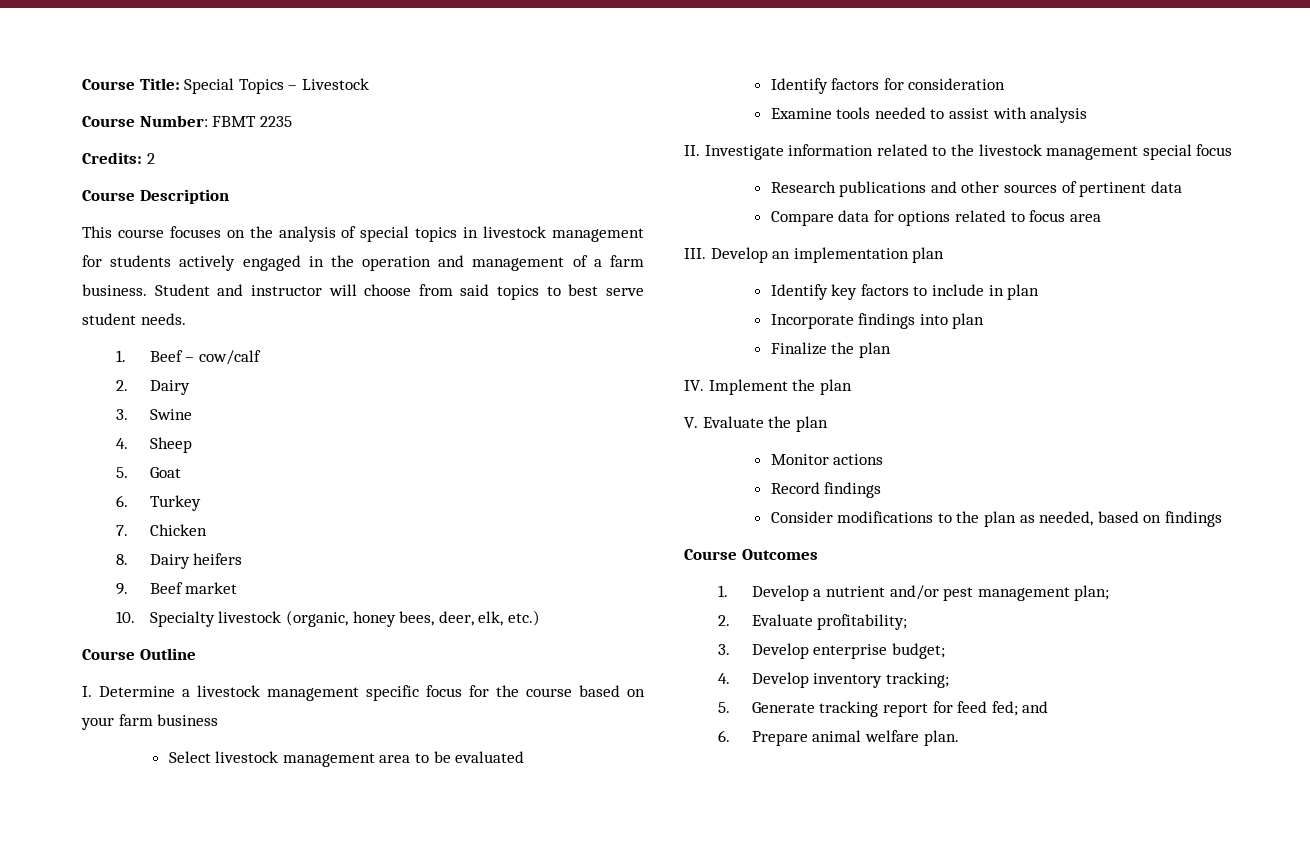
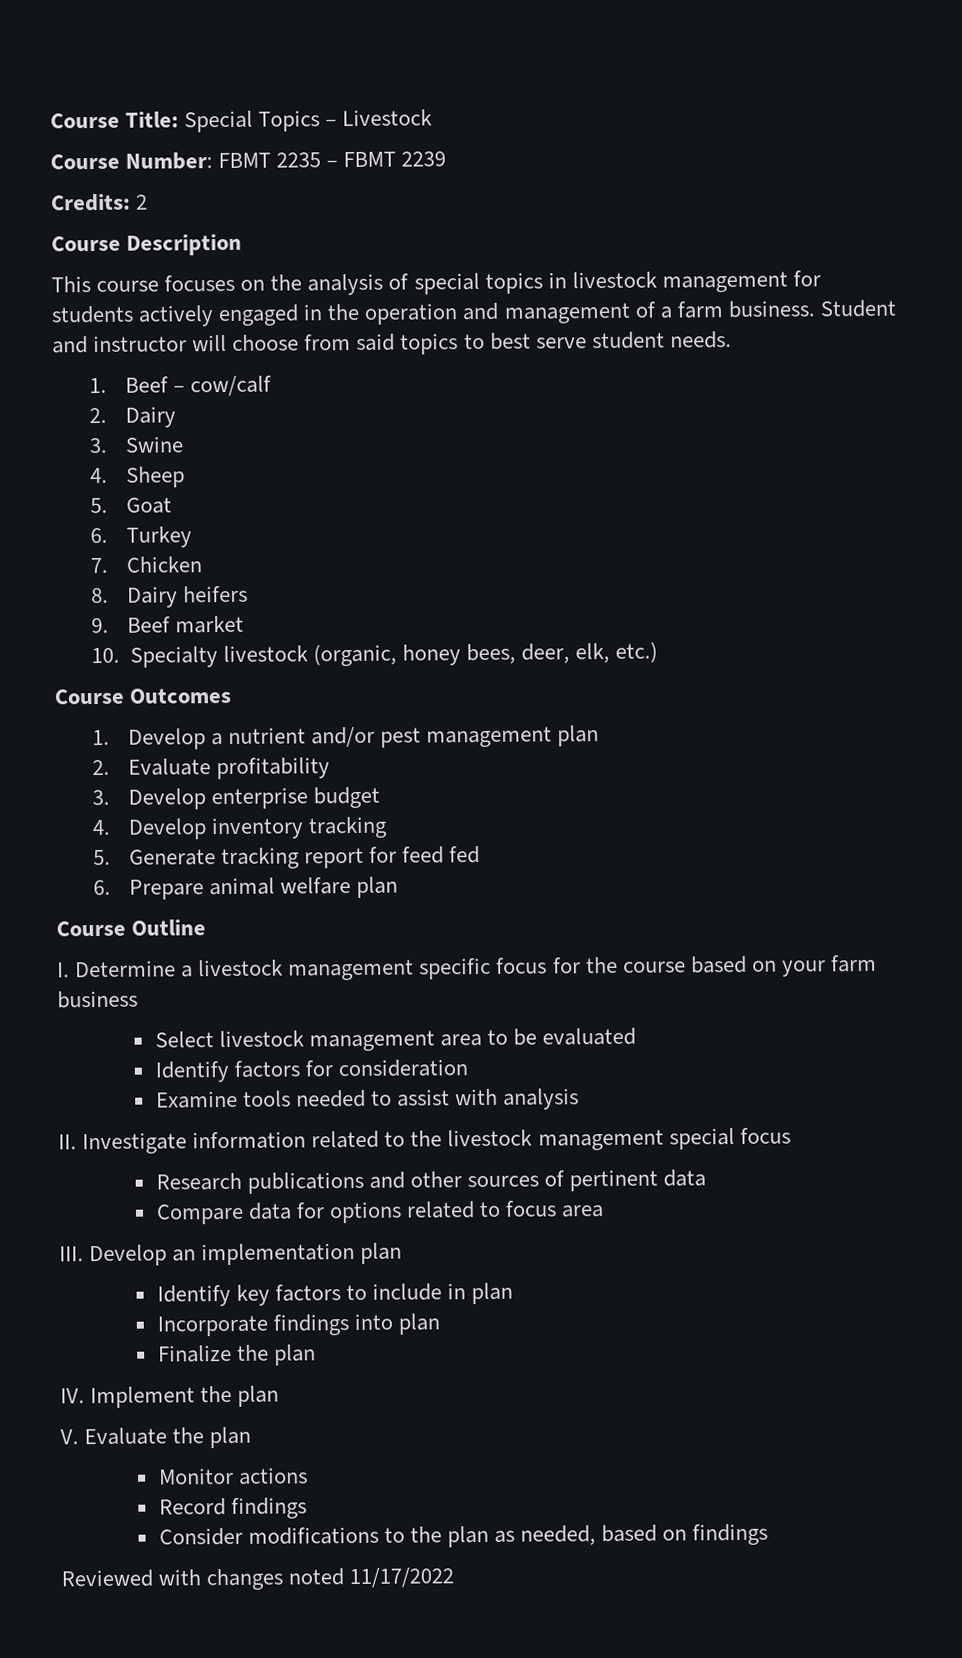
- Course Number: FBMT 2235
+ Course Number: FBMT 2235 – FBMT 2239
+ Course Outcomes
+ 1. Develop a nutrient and/or pest management plan
+ 2. Evaluate profitability
+ 3. Develop enterprise budget
+ 4. Develop inventory tracking
+ 5. Generate tracking report for feed fed
+ 6. Prepare animal welfare plan
- Course Outcomes
- 1. Develop a nutrient and/or pest management plan;
- 2. Evaluate profitability;
- 3. Develop enterprise budget;
- 4. Develop inventory tracking;
- 5. Generate tracking report for feed fed; and
- 6. Prepare animal welfare plan.
+ Reviewed with changes noted 11/17/2022

